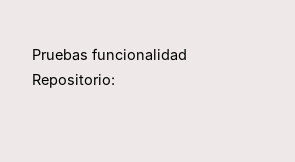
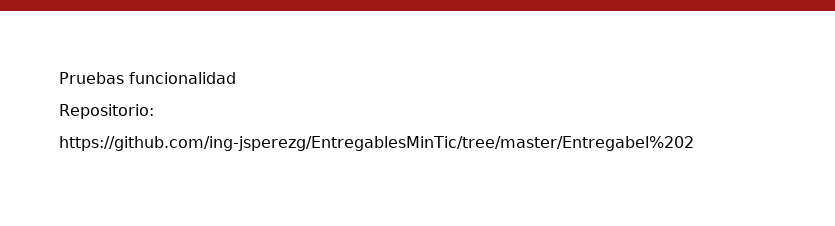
+ https://github.com/ing-jsperezg/EntregablesMinTic/tree/master/Entregabel%202

